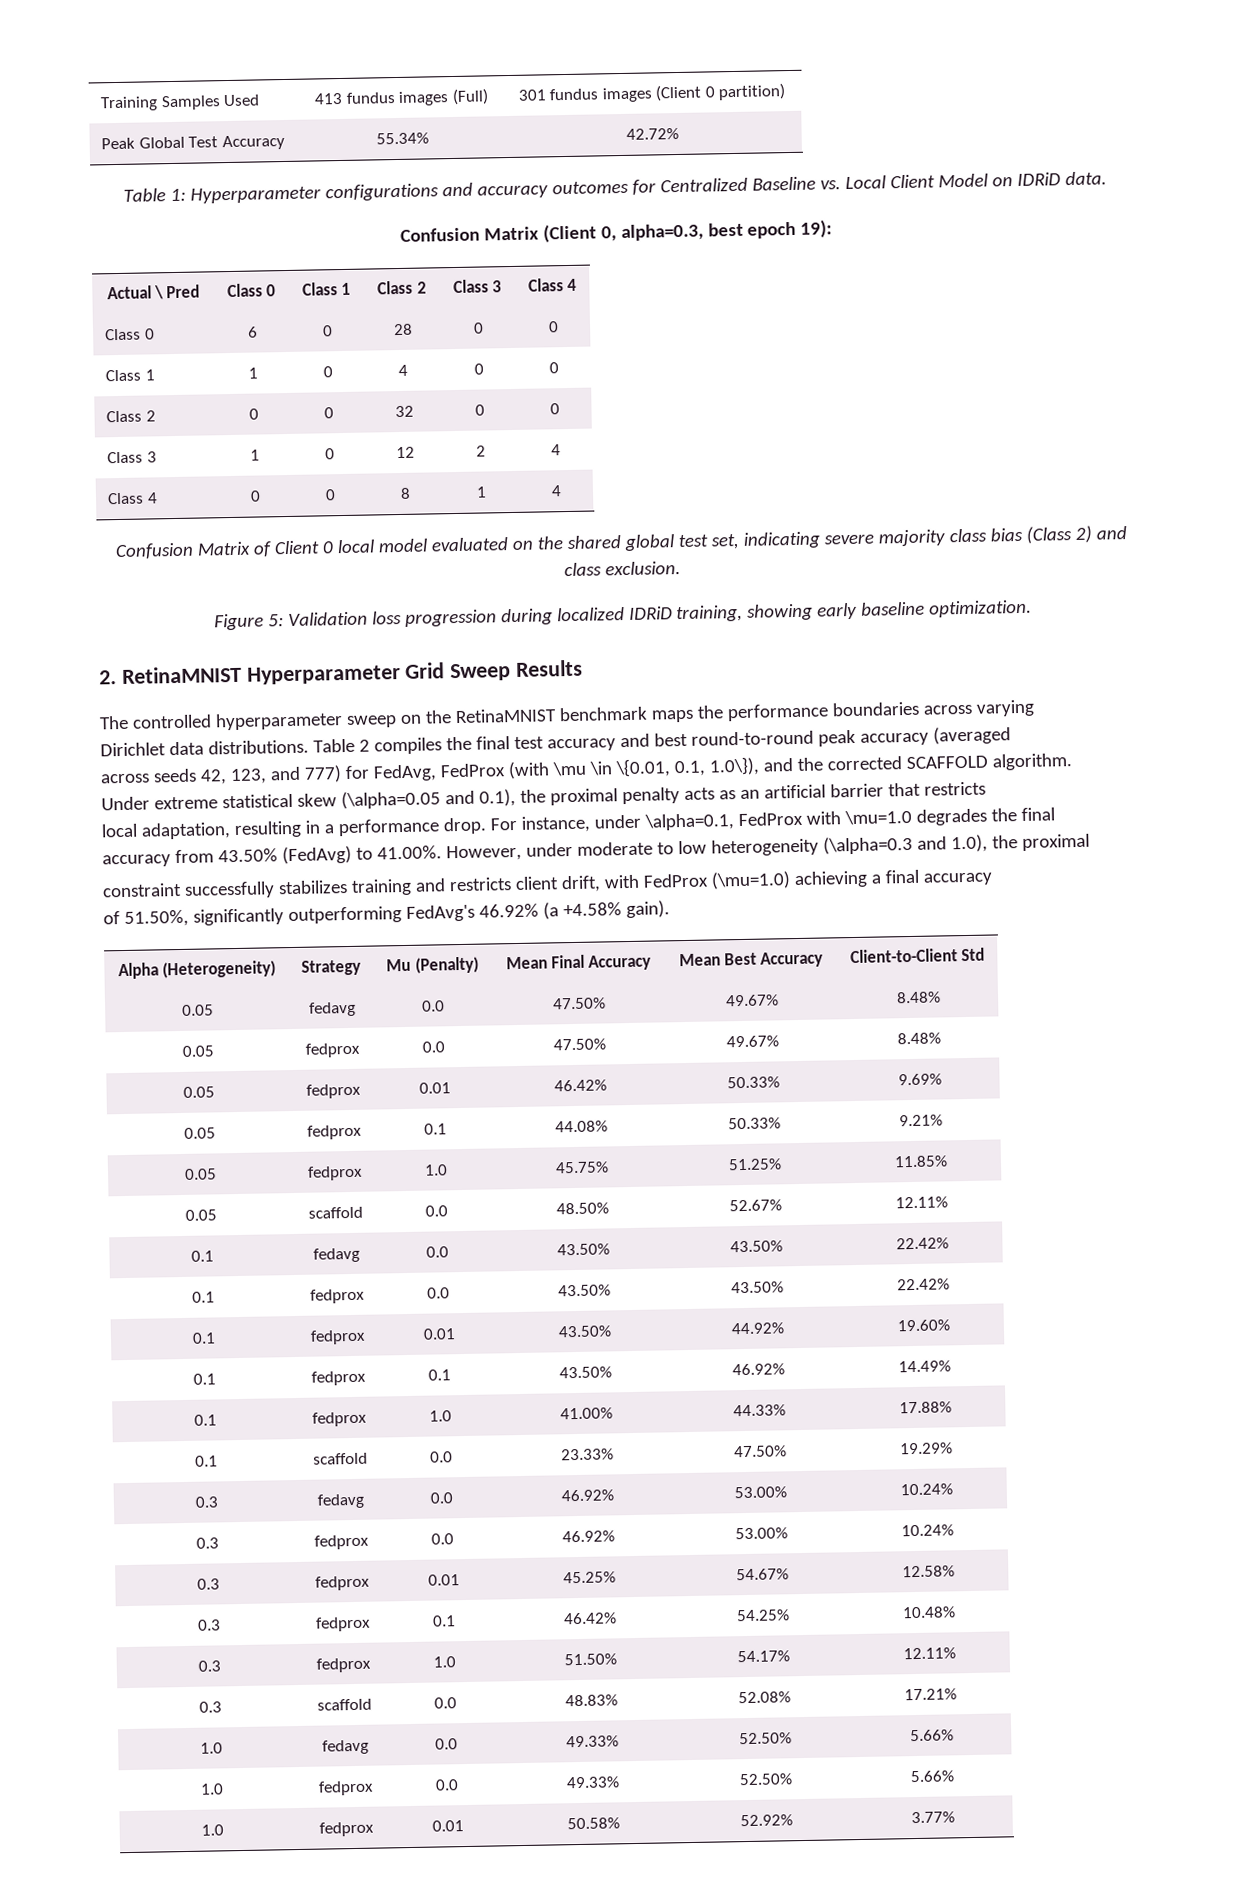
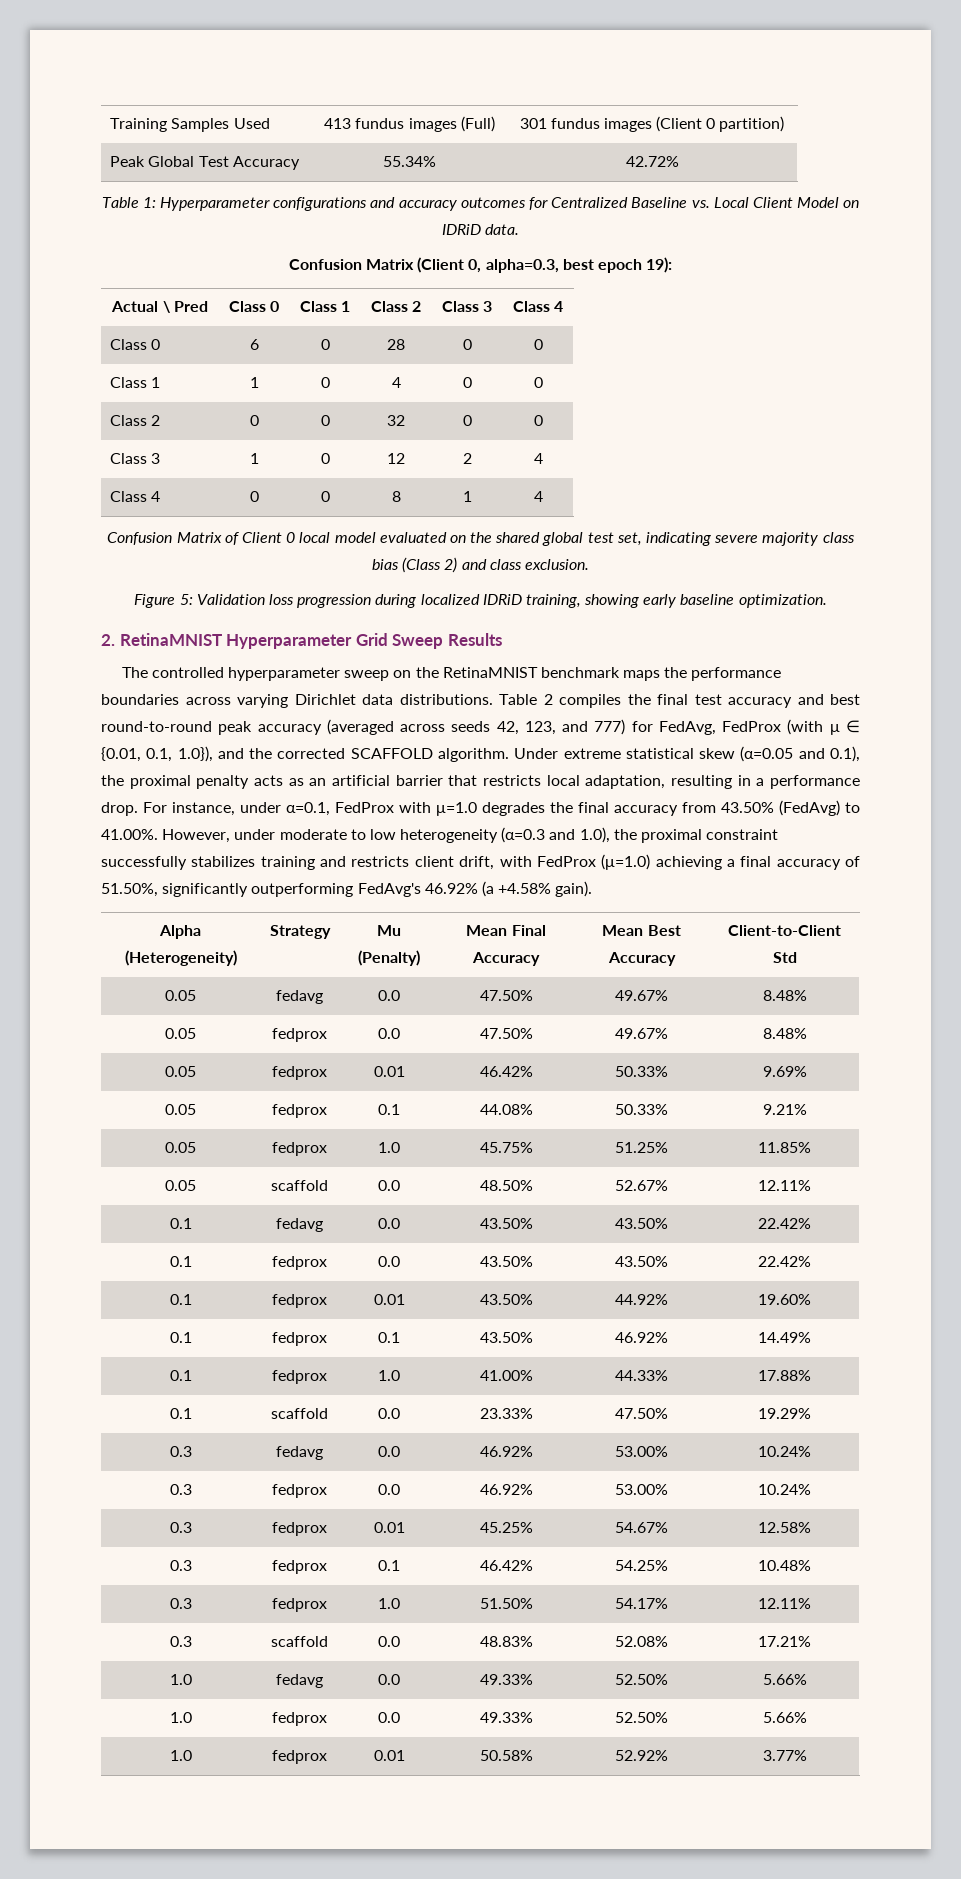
- The controlled hyperparameter sweep on the RetinaMNIST benchmark maps the performance boundaries across varying
- Dirichlet data distributions.
+ The controlled hyperparameter sweep on the RetinaMNIST benchmark maps the performance boundaries across varying Dirichlet data distributions.
- Table 2 compiles the final test accuracy and best round-to-round peak accuracy (averaged
- across seeds 42, 123, and 777) for FedAvg, FedProx (with \mu \in \{0.01, 0.1, 1.0\}), and the corrected SCAFFOLD algorithm.
- Under extreme statistical skew (\alpha=0.05 and 0.1), the proximal penalty acts as an artificial barrier that restricts
- local adaptation, resulting in a performance drop.
+ Table 2 compiles the final test accuracy and best round-to-round peak accuracy (averaged across seeds 42, 123, and 777) for FedAvg, FedProx (with μ ∈ {0.01, 0.1, 1.0}), and the corrected SCAFFOLD algorithm. Under extreme statistical skew (α=0.05 and 0.1), the proximal penalty acts as an artificial barrier that restricts local adaptation, resulting in a performance drop.
- For instance, under \alpha=0.1, FedProx with \mu=1.0 degrades the final
- accuracy from 43.50% (FedAvg) to 41.00%. However, under moderate to low heterogeneity (\alpha=0.3 and 1.0), the proximal
- constraint successfully stabilizes training and restricts client drift, with FedProx (\mu=1.0) achieving a final accuracy
- of 51.50%, significantly outperforming FedAvg's 46.92% (a +4.58% gain).
+ For instance, under α=0.1, FedProx with μ=1.0 degrades the final accuracy from 43.50% (FedAvg) to 41.00%. However, under moderate to low heterogeneity (α=0.3 and 1.0), the proximal constraint successfully stabilizes training and restricts client drift, with FedProx (μ=1.0) achieving a final accuracy of 51.50%, significantly outperforming FedAvg's 46.92% (a +4.58% gain).

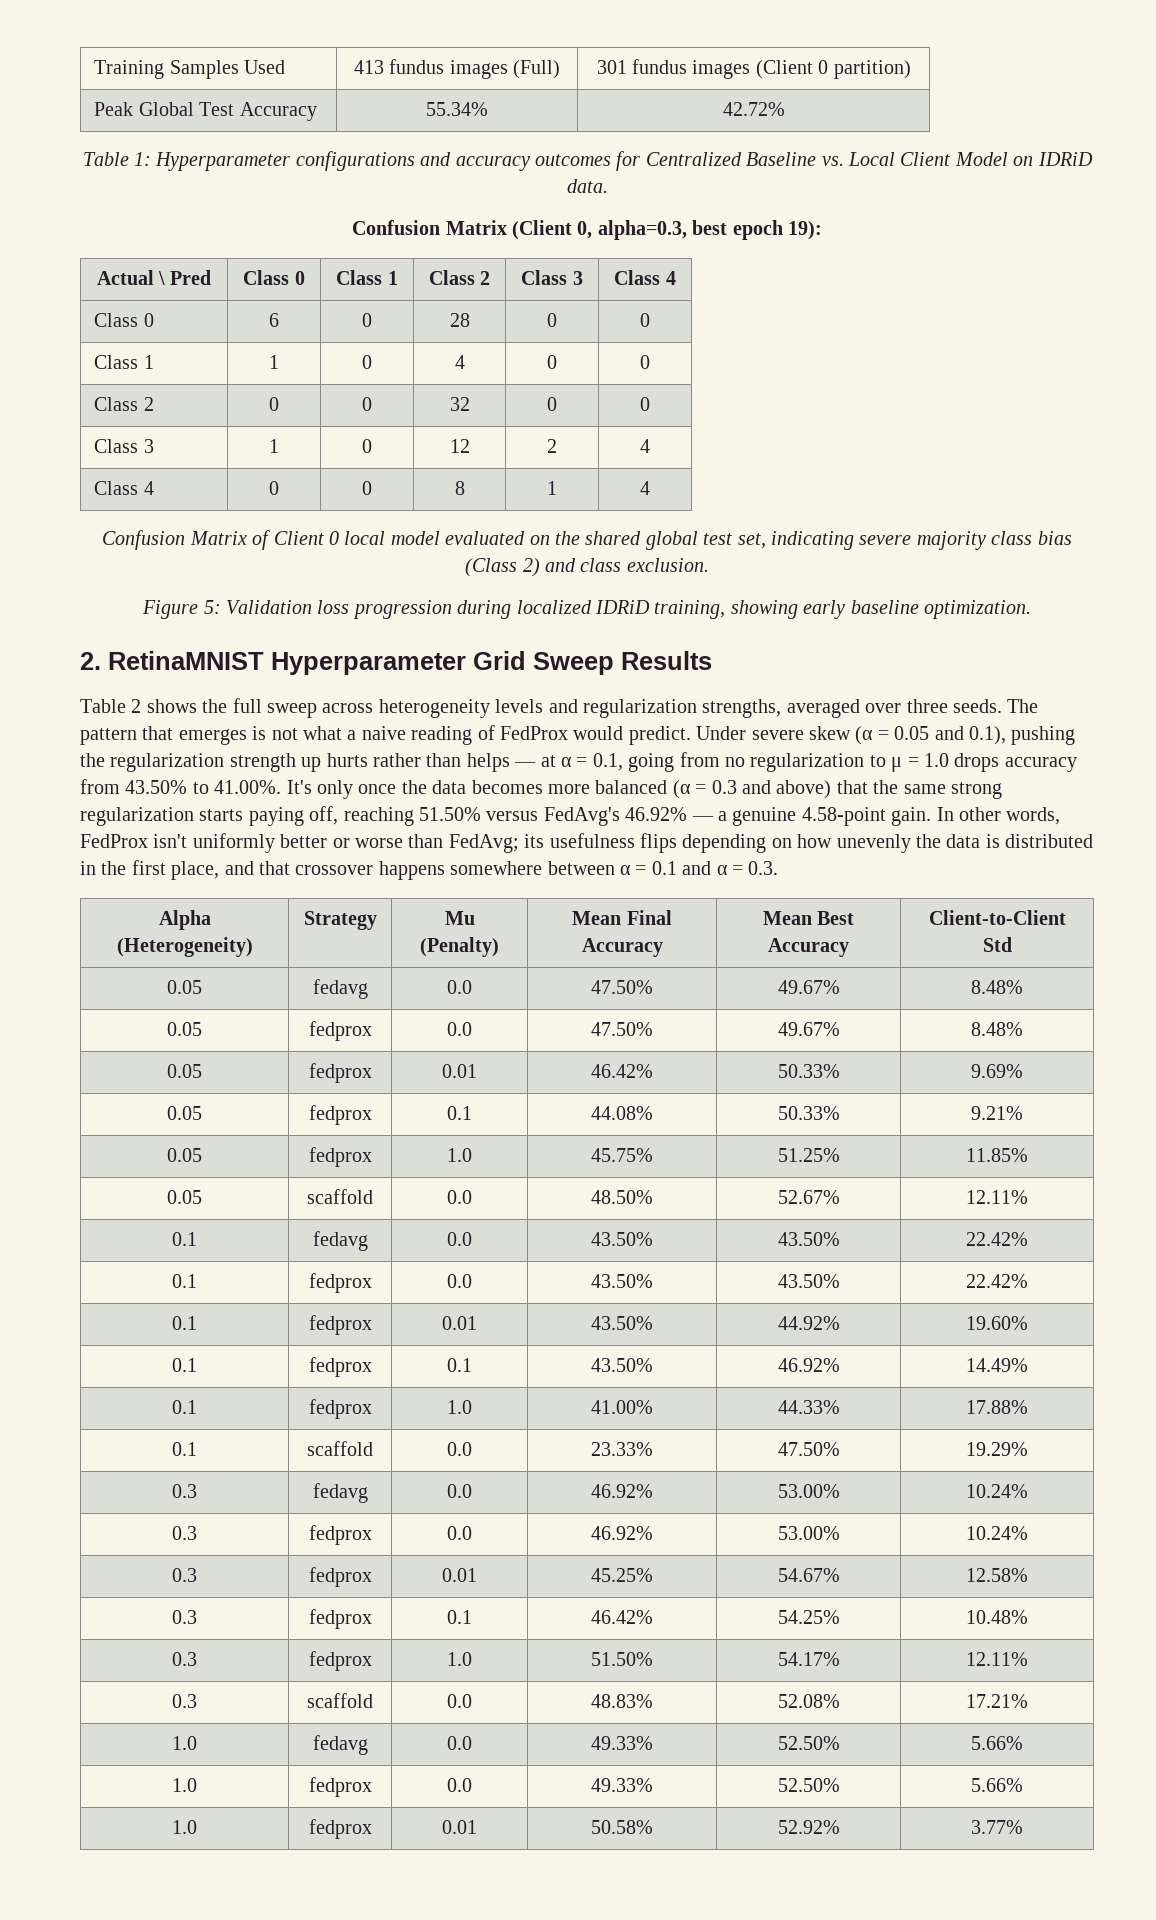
- The controlled hyperparameter sweep on the RetinaMNIST benchmark maps the performance boundaries across varying Dirichlet data distributions. Table 2 compiles the final test accuracy and best round-to-round peak accuracy (averaged across seeds 42, 123, and 777) for FedAvg, FedProx (with μ ∈ {0.01, 0.1, 1.0}), and the corrected SCAFFOLD algorithm. Under extreme statistical skew (α=0.05 and 0.1), the proximal penalty acts as an artificial barrier that restricts local adaptation, resulting in a performance drop. For instance, under α=0.1, FedProx with μ=1.0 degrades the final accuracy from 43.50% (FedAvg) to 41.00%. However, under moderate to low heterogeneity (α=0.3 and 1.0), the proximal constraint successfully stabilizes training and restricts client drift, with FedProx (μ=1.0) achieving a final accuracy of 51.50%, significantly outperforming FedAvg's 46.92% (a +4.58% gain).
+ Table 2 shows the full sweep across heterogeneity levels and regularization strengths, averaged over three seeds. The pattern that emerges is not what a naive reading of FedProx would predict. Under severe skew (α = 0.05 and 0.1), pushing the regularization strength up hurts rather than helps — at α = 0.1, going from no regularization to μ = 1.0 drops accuracy from 43.50% to 41.00%. It's only once the data becomes more balanced (α = 0.3 and above) that the same strong regularization starts paying off, reaching 51.50% versus FedAvg's 46.92% — a genuine 4.58-point gain. In other words, FedProx isn't uniformly better or worse than FedAvg; its usefulness flips depending on how unevenly the data is distributed in the first place, and that crossover happens somewhere between α = 0.1 and α = 0.3.

